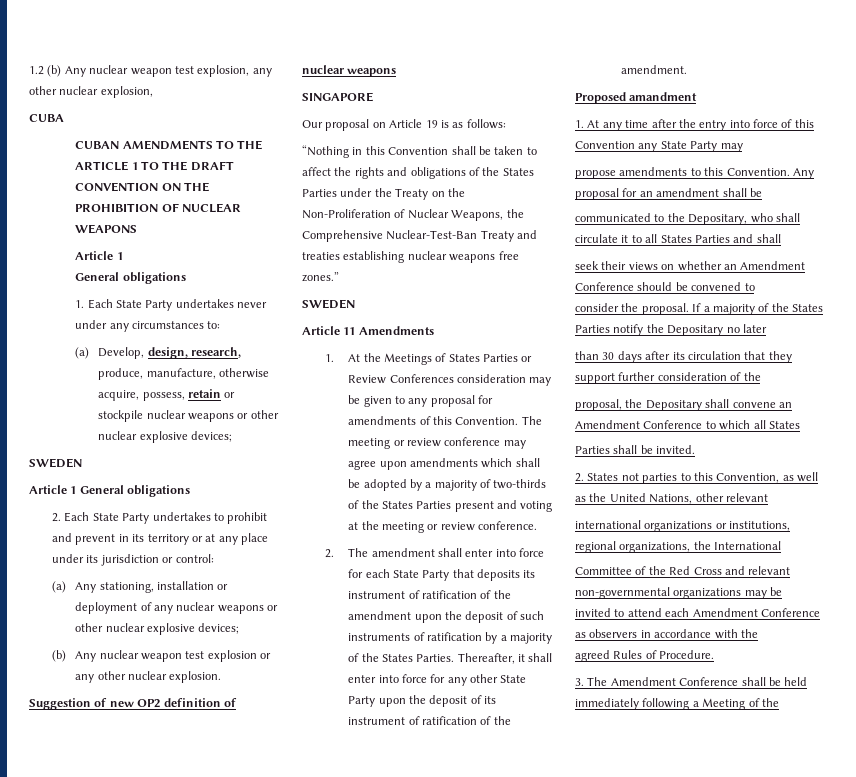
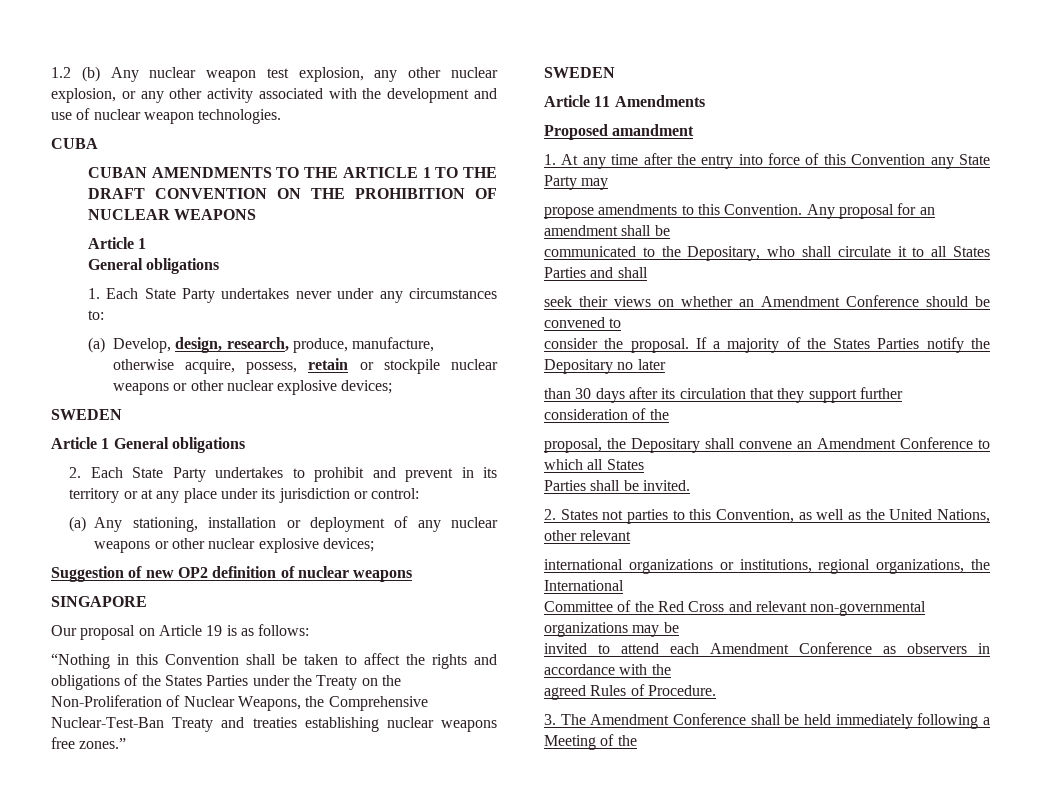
- 1.2 (b) Any nuclear weapon test explosion, any other nuclear explosion,
+ 1.2 (b) Any nuclear weapon test explosion, any other nuclear explosion, or any other activity associated with the development and use of nuclear weapon technologies.
- (b) Any nuclear weapon test explosion or any other nuclear explosion.
- 1. At the Meetings of States Parties or Review Conferences consideration may be given to any proposal for amendments of this Convention. The meeting or review conference may agree upon amendments which shall be adopted by a majority of two-thirds of the States Parties present and voting at the meeting or review conference.
- 2. The amendment shall enter into force for each State Party that deposits its instrument of ratification of the amendment upon the deposit of such instruments of ratification by a majority of the States Parties. Thereafter, it shall enter into force for any other State Party upon the deposit of its instrument of ratification of the amendment.

